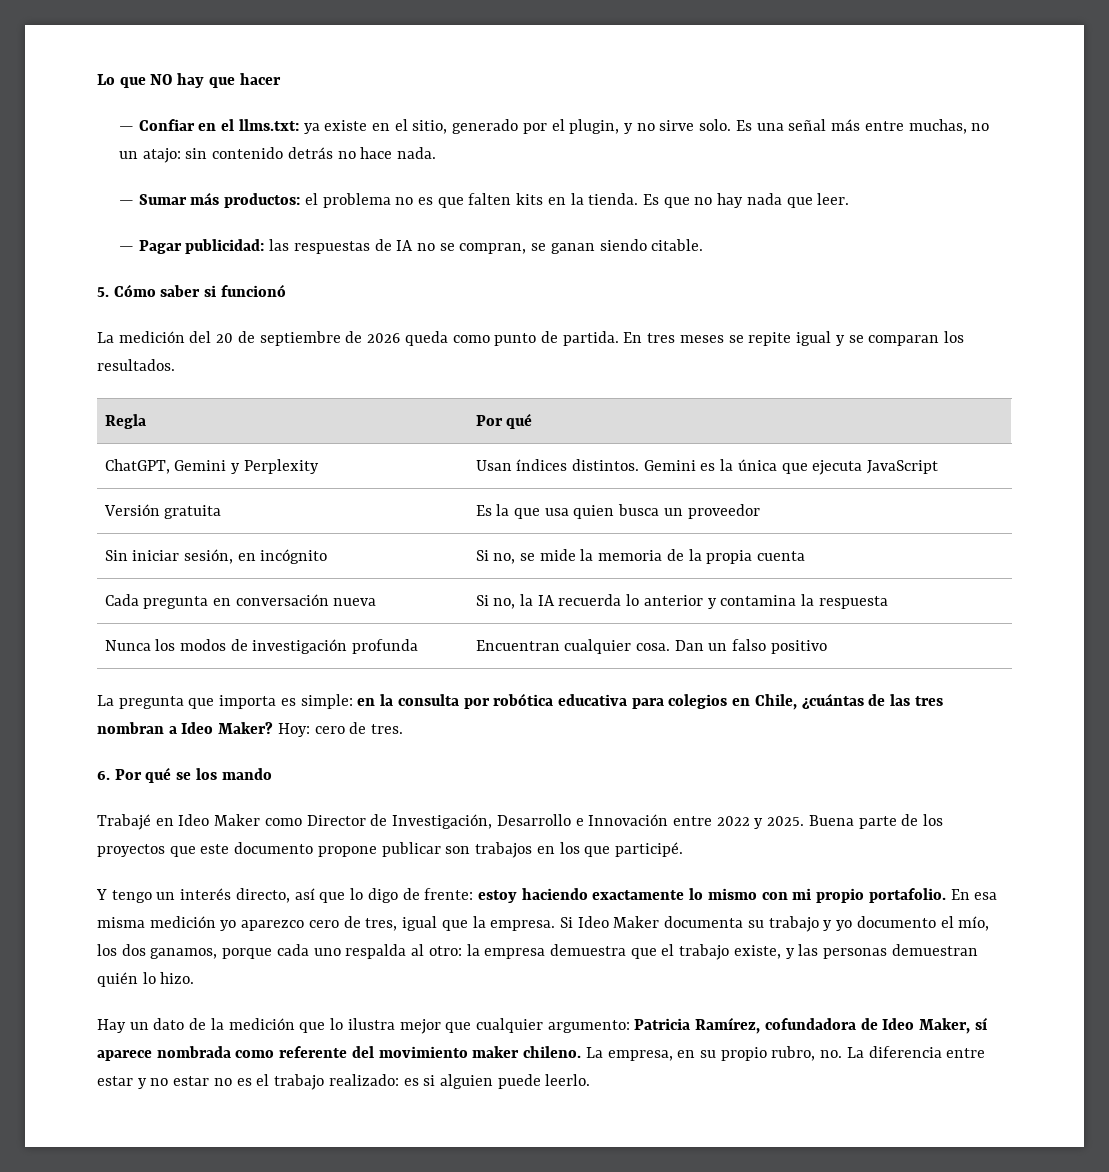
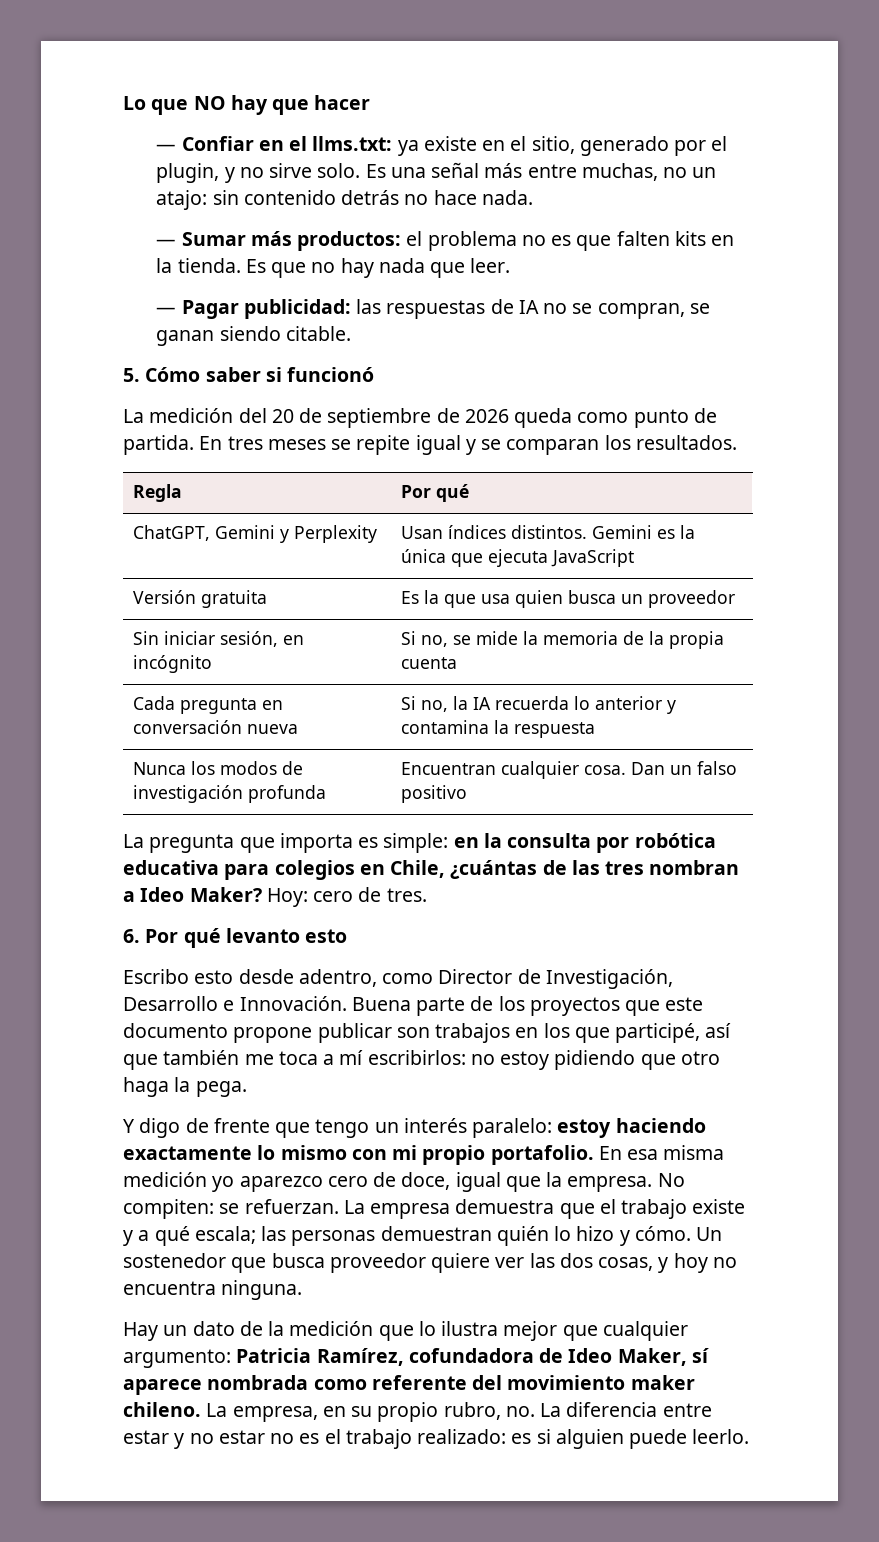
- 6. Por qué se los mando
- Trabajé en Ideo Maker como Director de Investigación, Desarrollo e Innovación entre 2022 y 2025.
+ 6. Por qué levanto esto
+ Escribo esto desde adentro, como Director de Investigación, Desarrollo e Innovación.
- Buena parte de los proyectos que este documento propone publicar son trabajos en los que participé.
- Y tengo un interés directo, así que lo digo de frente: estoy haciendo exactamente lo mismo con mi propio portafolio.
+ Buena parte de los proyectos que este documento propone publicar son trabajos en los que participé, así que también me toca a mí escribirlos: no estoy pidiendo que otro haga la pega.
+ Y digo de frente que tengo un interés paralelo: estoy haciendo exactamente lo mismo con mi propio portafolio.
- En esa misma medición yo aparezco cero de tres, igual que la empresa.
+ En esa misma medición yo aparezco cero de doce, igual que la empresa.
- Si Ideo Maker documenta su trabajo y yo documento el mío, los dos ganamos, porque cada uno respalda al otro: la empresa demuestra que el trabajo existe, y las personas demuestran quién lo hizo.
+ No compiten: se refuerzan. La empresa demuestra que el trabajo existe y a qué escala; las personas demuestran quién lo hizo y cómo. Un sostenedor que busca proveedor quiere ver las dos cosas, y hoy no encuentra ninguna.

